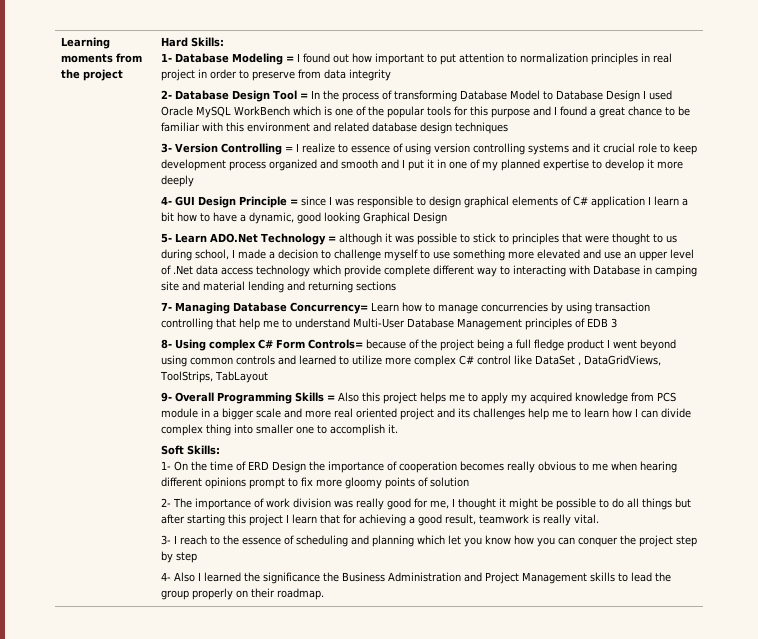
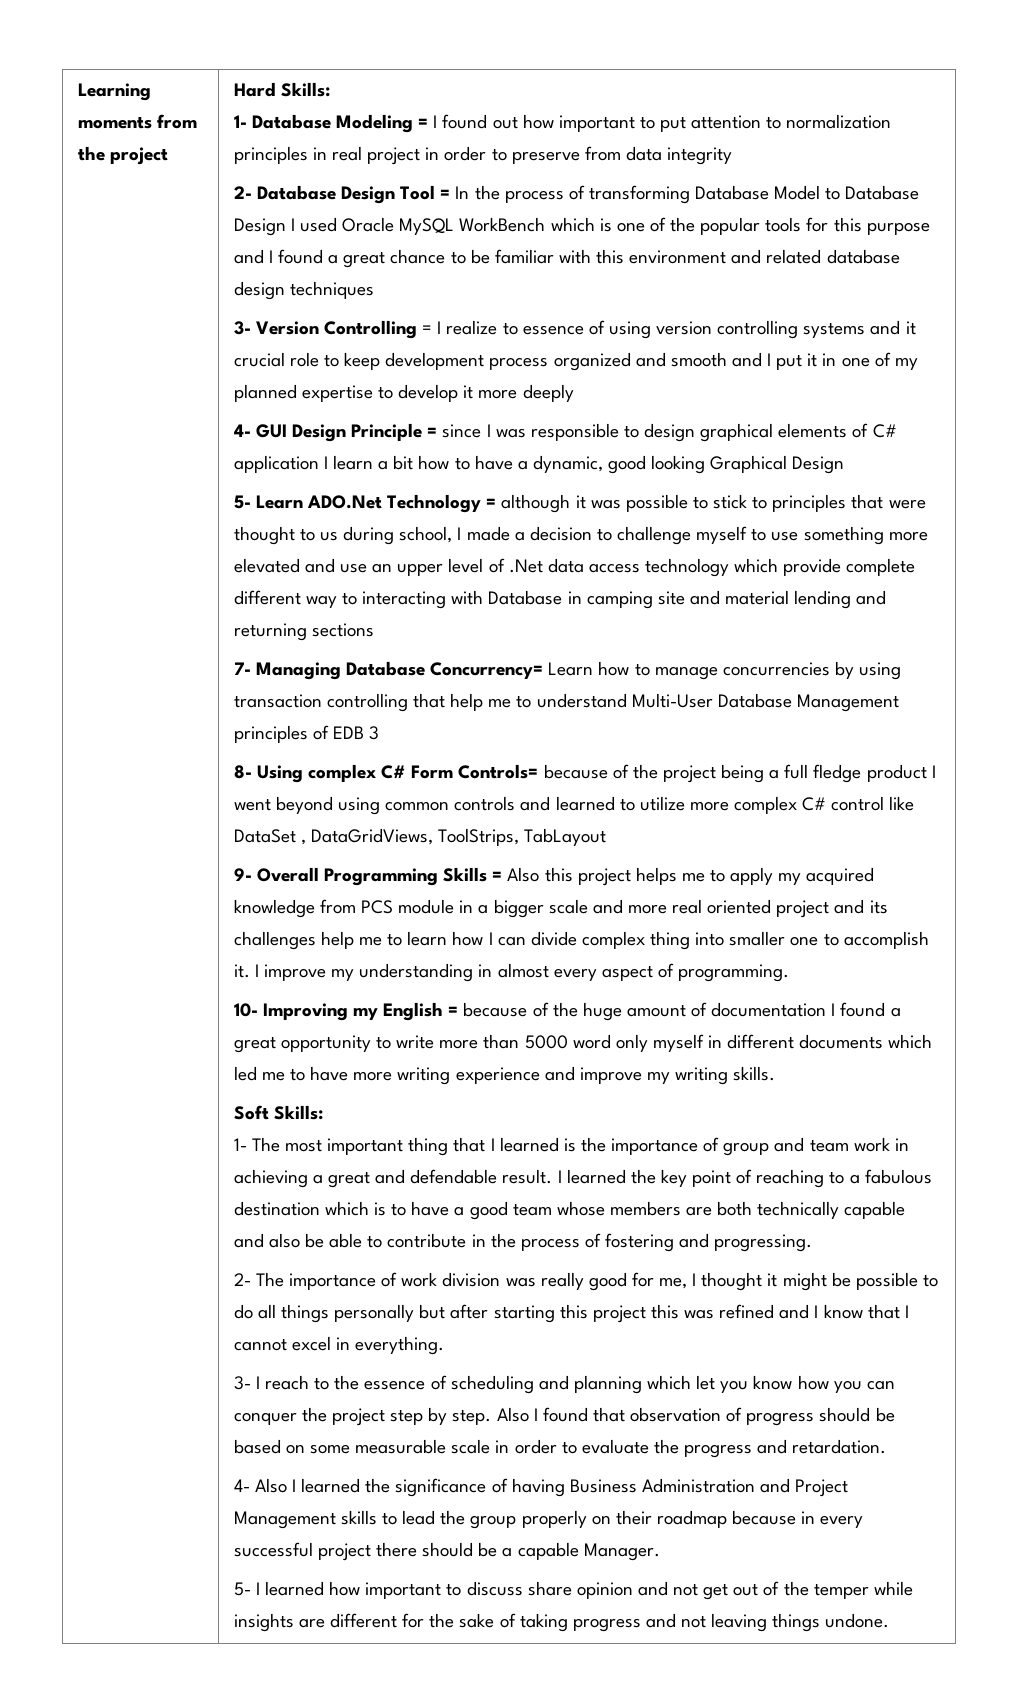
- 9- Overall Programming Skills = Also this project helps me to apply my acquired knowledge from PCS module in a bigger scale and more real oriented project and its challenges help me to learn how I can divide complex thing into smaller one to accomplish it.
+ 9- Overall Programming Skills = Also this project helps me to apply my acquired knowledge from PCS module in a bigger scale and more real oriented project and its challenges help me to learn how I can divide complex thing into smaller one to accomplish it. I improve my understanding in almost every aspect of programming.
+ 10- Improving my English = because of the huge amount of documentation I found a great opportunity to write more than 5000 word only myself in different documents which led me to have more writing experience and improve my writing skills.
  Soft Skills:
- 1- On the time of ERD Design the importance of cooperation becomes really obvious to me when hearing different opinions prompt to fix more gloomy points of solution
+ 1- The most important thing that I learned is the importance of group and team work in achieving a great and defendable result. I learned the key point of reaching to a fabulous destination which is to have a good team whose members are both technically capable and also be able to contribute in the process of fostering and progressing.
- 2- The importance of work division was really good for me, I thought it might be possible to do all things but after starting this project I learn that for achieving a good result, teamwork is really vital.
+ 2- The importance of work division was really good for me, I thought it might be possible to do all things personally but after starting this project this was refined and I know that I cannot excel in everything.
- 3- I reach to the essence of scheduling and planning which let you know how you can conquer the project step by step
+ 3- I reach to the essence of scheduling and planning which let you know how you can conquer the project step by step. Also I found that observation of progress should be based on some measurable scale in order to evaluate the progress and retardation.
- 4- Also I learned the significance the Business Administration and Project Management skills to lead the group properly on their roadmap.
+ 4- Also I learned the significance of having Business Administration and Project Management skills to lead the group properly on their roadmap because in every successful project there should be a capable Manager.
+ 5- I learned how important to discuss share opinion and not get out of the temper while insights are different for the sake of taking progress and not leaving things undone.

